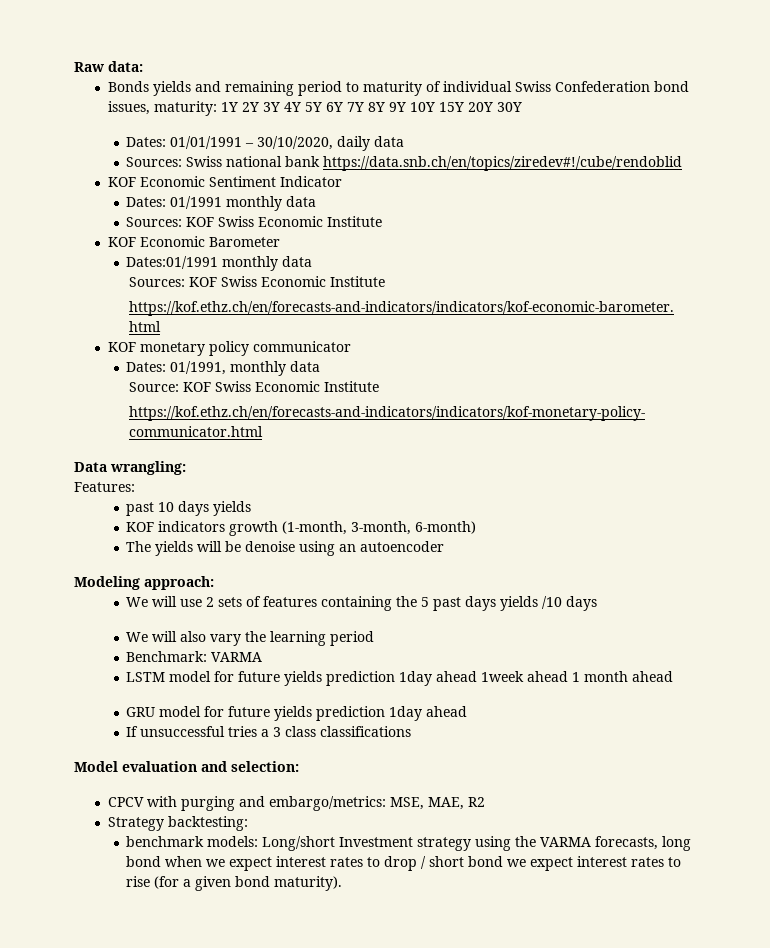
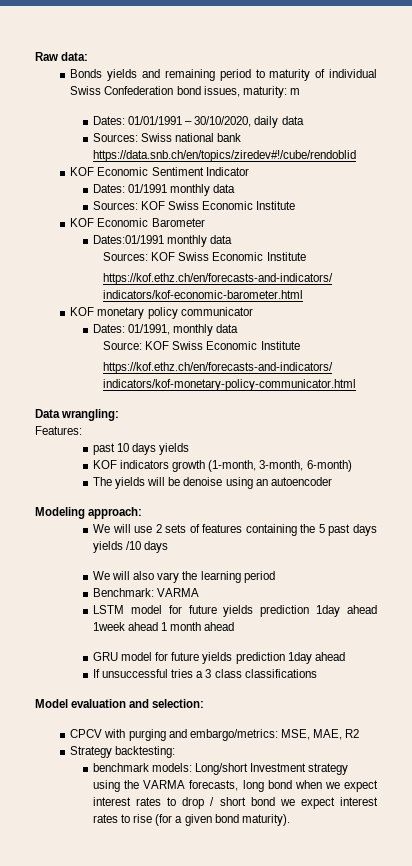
- Bonds yields and remaining period to maturity of individual Swiss Confederation bond issues, maturity: 1Y 2Y 3Y 4Y 5Y 6Y 7Y 8Y 9Y 10Y 15Y 20Y 30Y
+ Bonds yields and remaining period to maturity of individual Swiss Confederation bond issues, maturity: m

